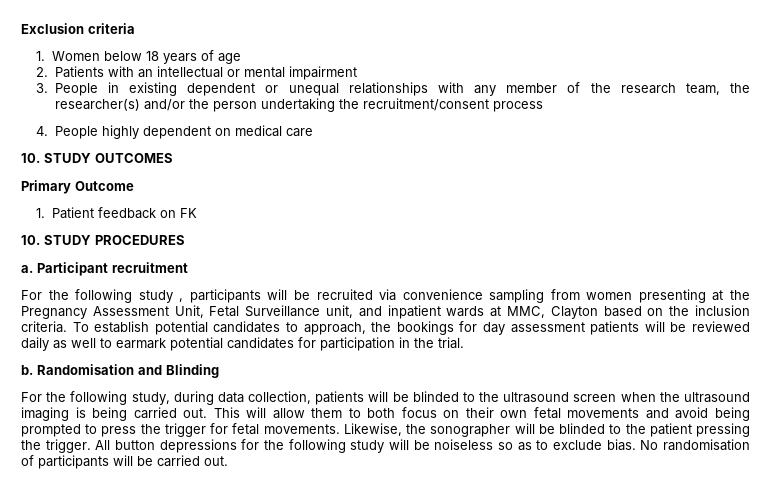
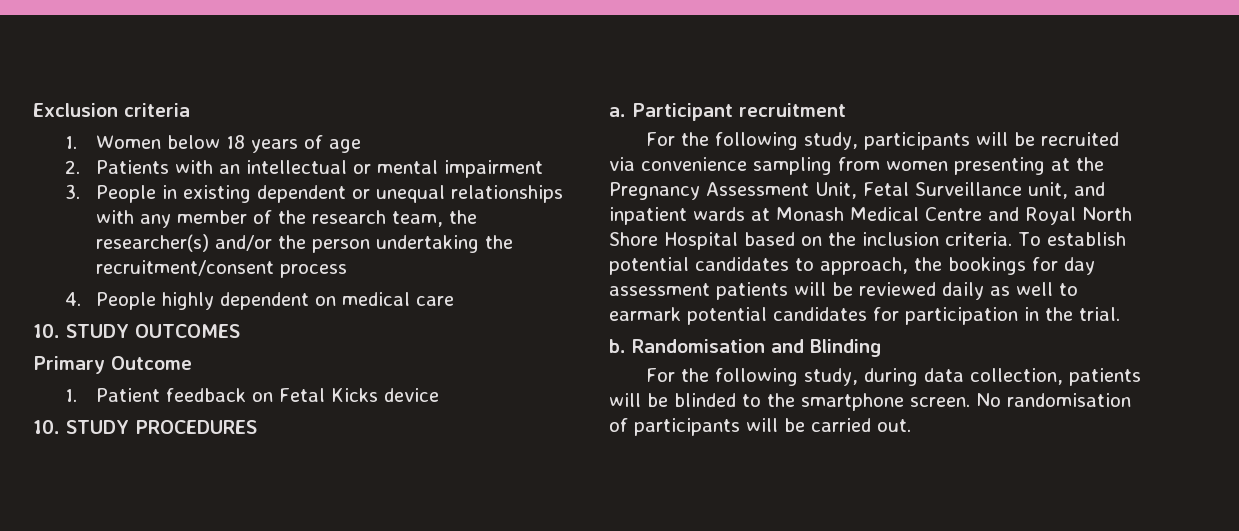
- 1. Patient feedback on FK
+ 1. Patient feedback on Fetal Kicks device
- For the following study , participants will be recruited via convenience sampling from women presenting at the Pregnancy Assessment Unit, Fetal Surveillance unit, and inpatient wards at MMC, Clayton based on the inclusion criteria.
+ For the following study, participants will be recruited via convenience sampling from women presenting at the Pregnancy Assessment Unit, Fetal Surveillance unit, and inpatient wards at Monash Medical Centre and Royal North Shore Hospital based on the inclusion criteria.
- For the following study, during data collection, patients will be blinded to the ultrasound screen when the ultrasound imaging is being carried out. This will allow them to both focus on their own fetal movements and avoid being prompted to press the trigger for fetal movements. Likewise, the sonographer will be blinded to the patient pressing the trigger. All button depressions for the following study will be noiseless so as to exclude bias.
+ For the following study, during data collection, patients will be blinded to the smartphone screen.

